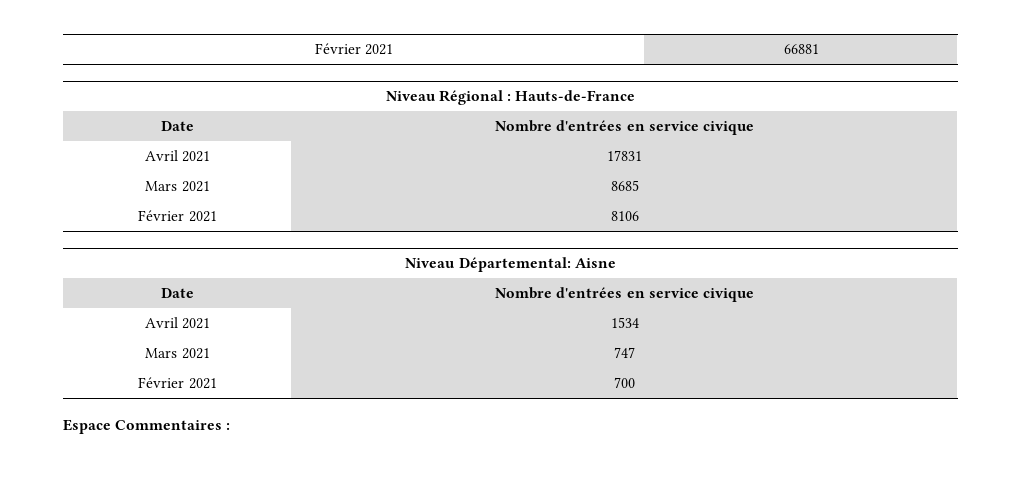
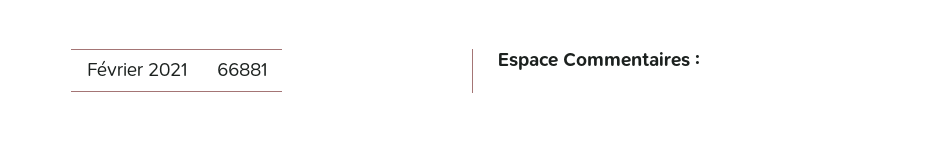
- Niveau Régional : Hauts-de-France
- Date | Nombre d'entrées en service civique
- Avril 2021 | 17831
- Mars 2021 | 8685
- Février 2021 | 8106
- Niveau Départemental: Aisne
- Date | Nombre d'entrées en service civique
- Avril 2021 | 1534
- Mars 2021 | 747
- Février 2021 | 700

